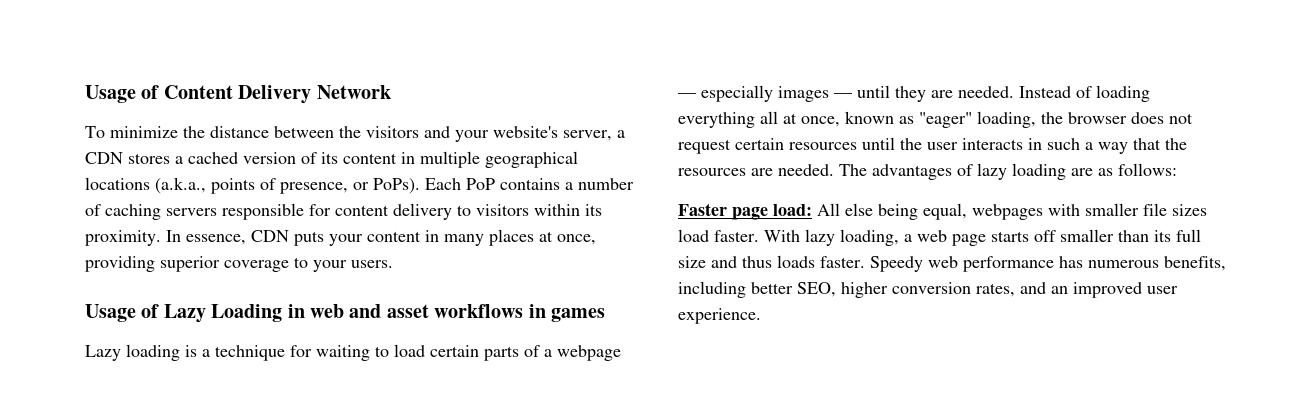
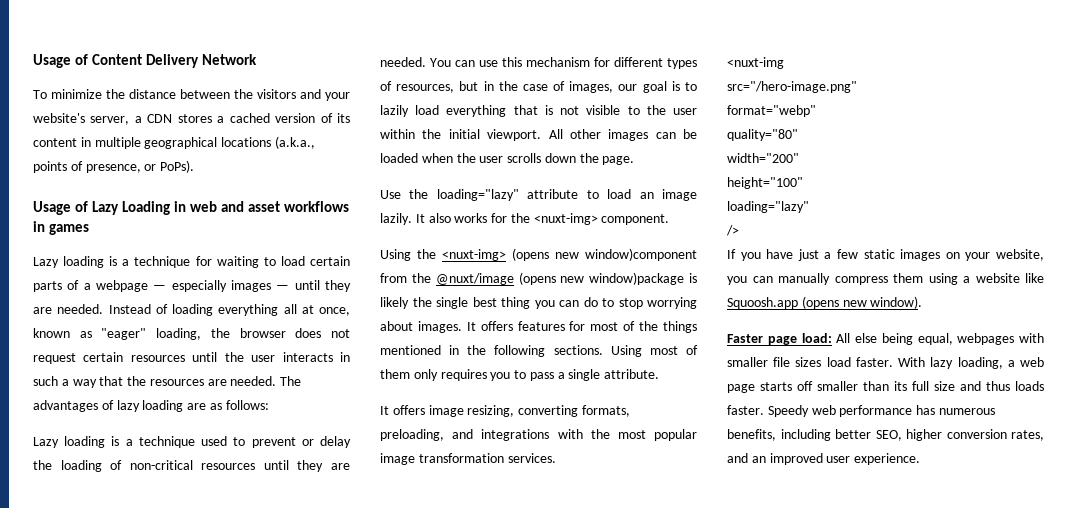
- Each PoP contains a number of caching servers responsible for content delivery to visitors within its proximity. In essence, CDN puts your content in many places at once, providing superior coverage to your users.
+ Lazy loading is a technique used to prevent or delay the loading of non-critical resources until they are needed. You can use this mechanism for different types of resources, but in the case of images, our goal is to lazily load everything that is not visible to the user within the initial viewport. All other images can be loaded when the user scrolls down the page.
+ Use the loading="lazy" attribute to load an image lazily. It also works for the <nuxt-img> component.
+ Using the <nuxt-img> (opens new window)component from the @nuxt/image (opens new window)package is likely the single best thing you can do to stop worrying about images. It offers features for most of the things mentioned in the following sections. Using most of them only requires you to pass a single attribute.
+ It offers image resizing, converting formats, preloading, and integrations with the most popular image transformation services.
+ <nuxt-img
+ src="/hero-image.png"
+ format="webp"
+ quality="80"
+ width="200"
+ height="100"
+ loading="lazy"
+ />
+ If you have just a few static images on your website, you can manually compress them using a website like Squoosh.app (opens new window).

